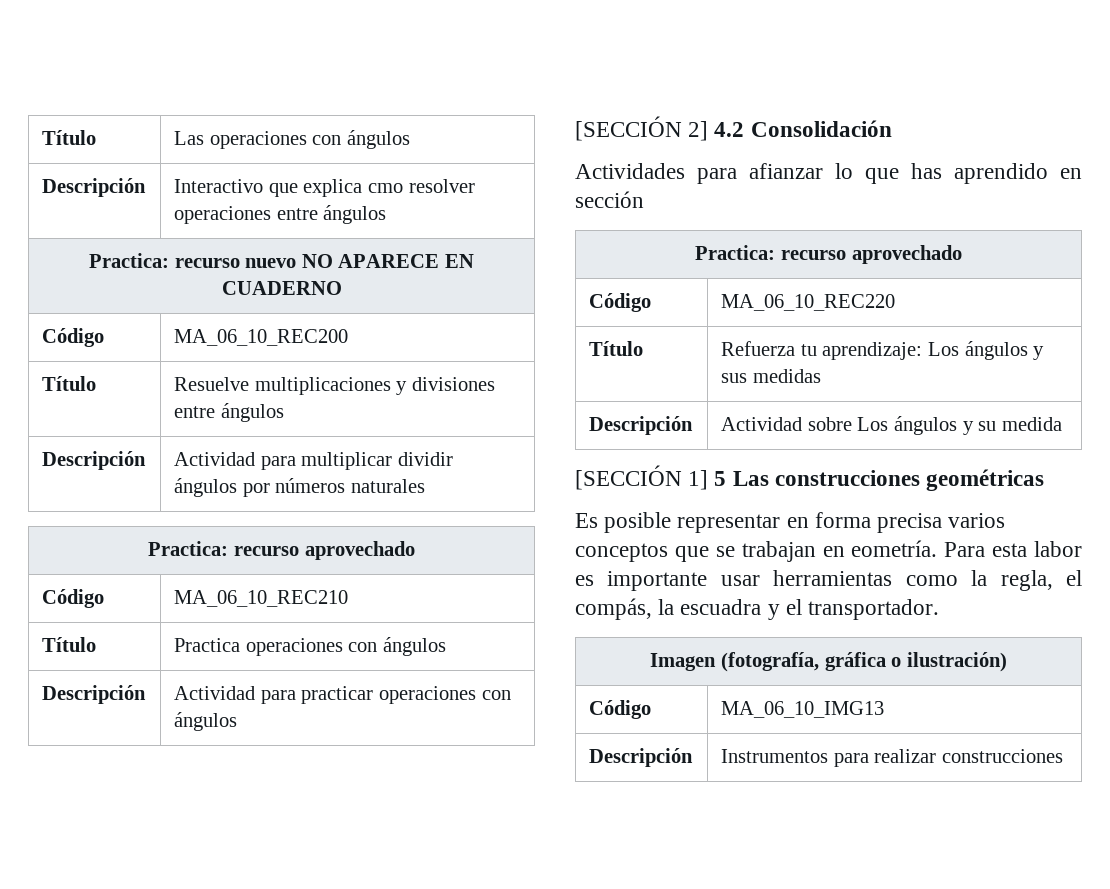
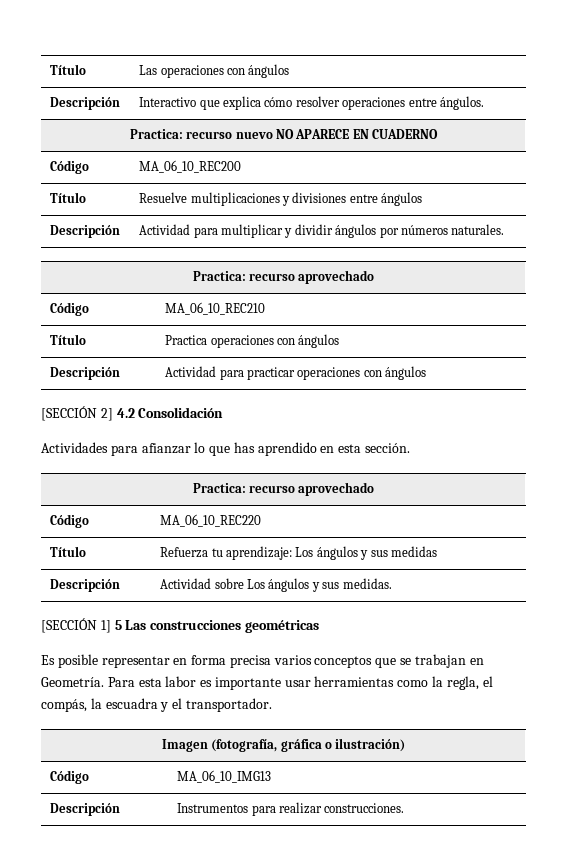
- Descripción | Interactivo que explica cmo resolver operaciones entre ángulos
+ Descripción | Interactivo que explica cómo resolver operaciones entre ángulos.
- Descripción | Actividad para multiplicar dividir ángulos por números naturales
+ Descripción | Actividad para multiplicar y dividir ángulos por números naturales.
- Actividades para afianzar lo que has aprendido en sección
+ Actividades para afianzar lo que has aprendido en esta sección.
- Descripción | Actividad sobre Los ángulos y su medida
+ Descripción | Actividad sobre Los ángulos y sus medidas.
- Es posible representar en forma precisa varios conceptos que se trabajan en eometría.
+ Es posible representar en forma precisa varios conceptos que se trabajan en Geometría.
- Descripción | Instrumentos para realizar construcciones
+ Descripción | Instrumentos para realizar construcciones.

